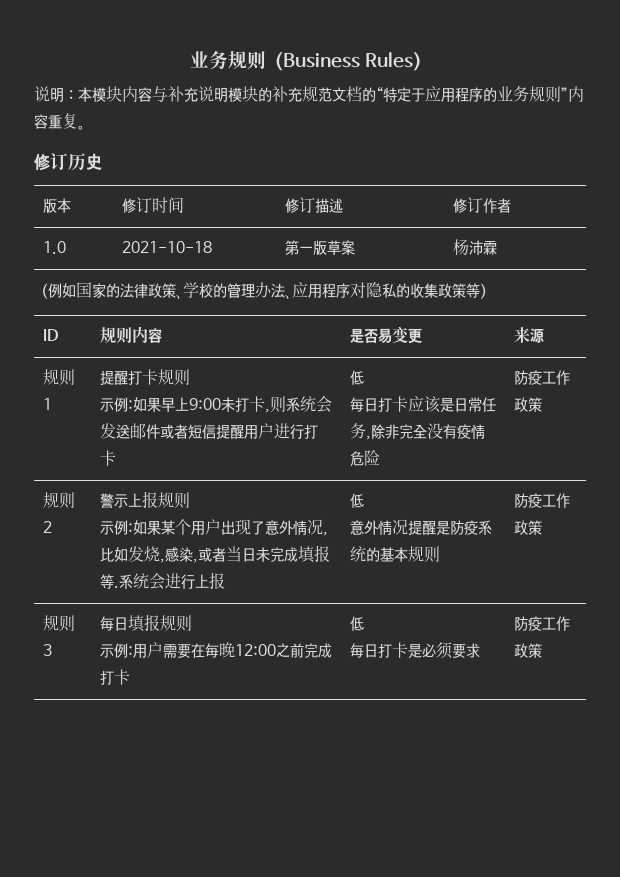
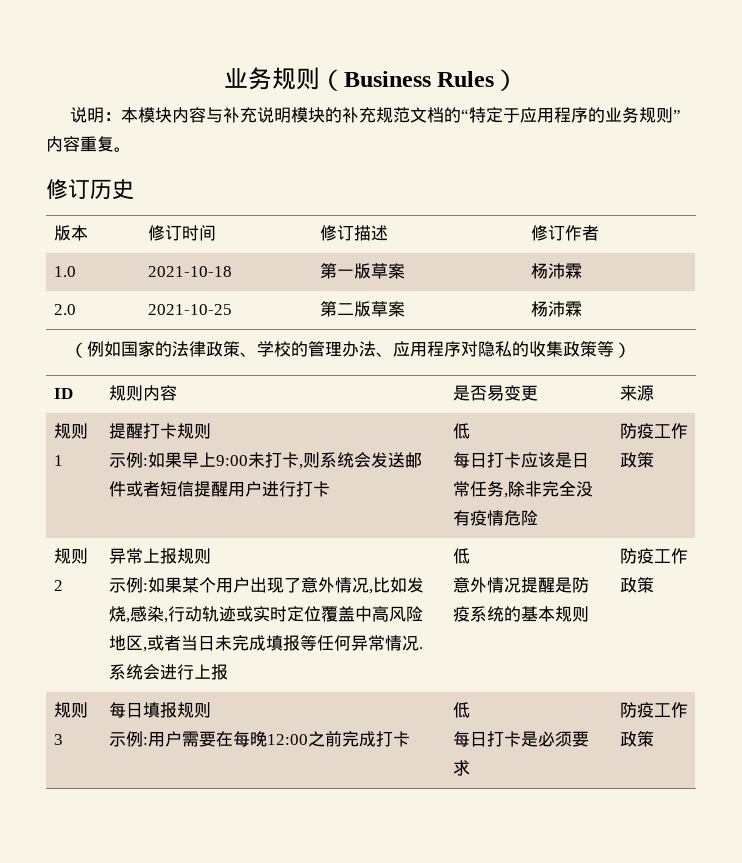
+ 2.0 | 2021-10-25 | 第二版草案 | 杨沛霖
- 警示上报规则
+ 异常上报规则
- 示例:如果某个用户出现了意外情况,比如发烧,感染,或者当日未完成填报等.
+ 示例:如果某个用户出现了意外情况,比如发烧,感染,行动轨迹或实时定位覆盖中高风险地区,或者当日未完成填报等任何异常情况.

